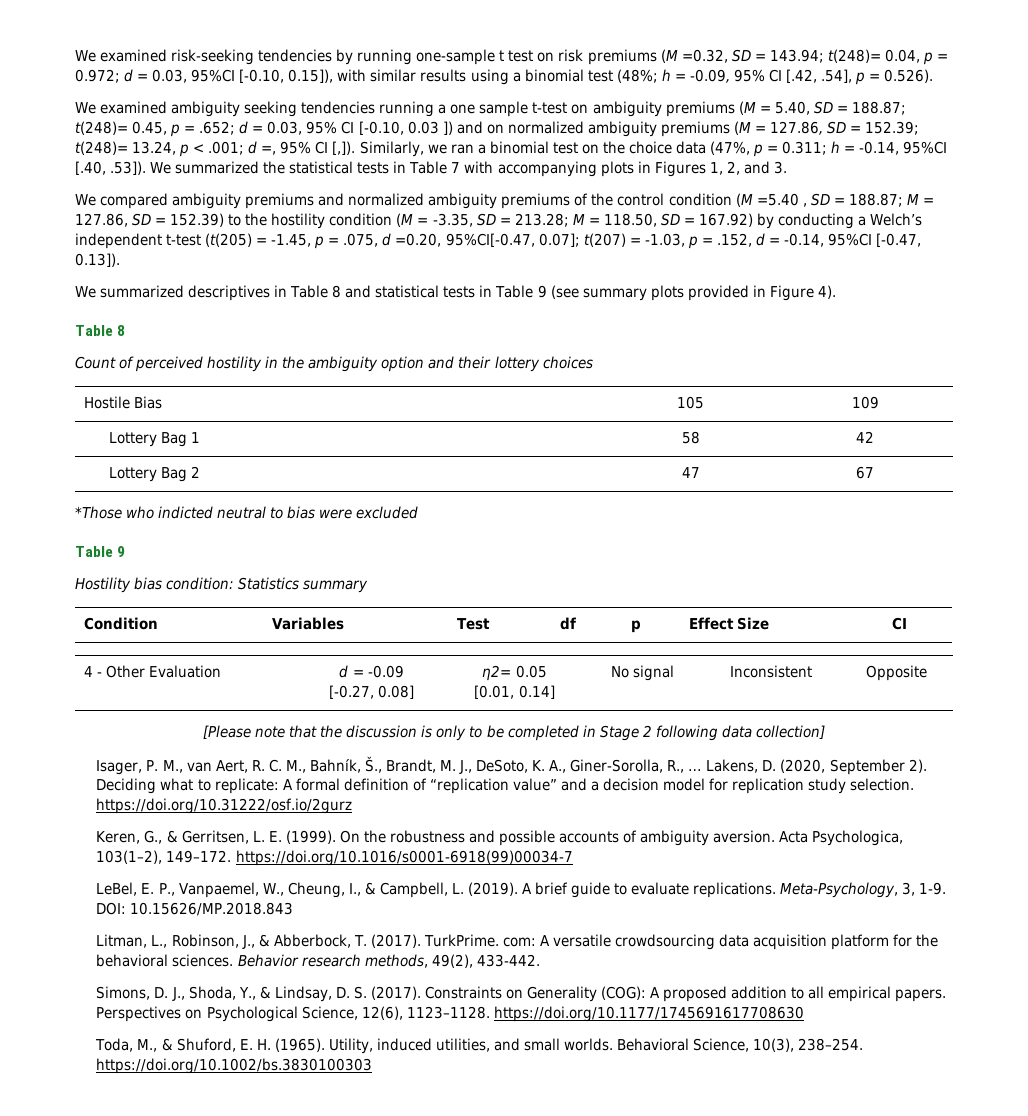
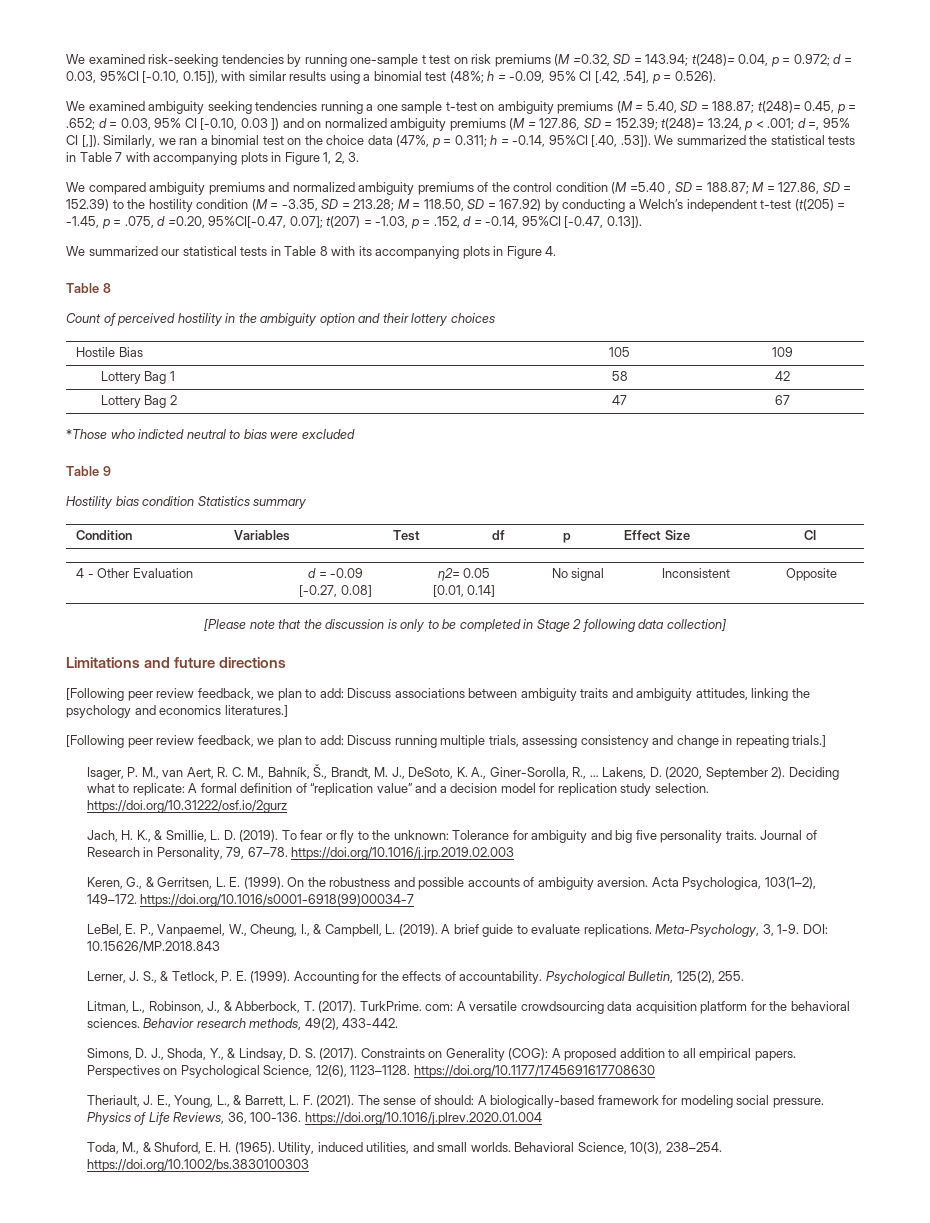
- Similarly, we ran a binomial test on the choice data (47%, p = 0.311; h = -0.14, 95%CI [.40, .53]). We summarized the statistical tests in Table 7 with accompanying plots in Figures 1, 2, and 3.
+ Similarly, we ran a binomial test on the choice data (47%, p = 0.311; h = -0.14, 95%CI [.40, .53]). We summarized the statistical tests in Table 7 with accompanying plots in Figure 1, 2, 3.
- We summarized descriptives in Table 8 and statistical tests in Table 9 (see summary plots provided in Figure 4).
+ We summarized our statistical tests in Table 8 with its accompanying plots in Figure 4.
- Hostility bias condition: Statistics summary
+ Hostility bias condition Statistics summary
+ Limitations and future directions
+ [Following peer review feedback, we plan to add: Discuss associations between ambiguity traits and ambiguity attitudes, linking the psychology and economics literatures.]
+ [Following peer review feedback, we plan to add: Discuss running multiple trials, assessing consistency and change in repeating trials.]
+ Jach, H. K., & Smillie, L. D. (2019). To fear or fly to the unknown: Tolerance for ambiguity and big five personality traits. Journal of Research in Personality, 79, 67–78. https://doi.org/10.1016/j.jrp.2019.02.003
+ Lerner, J. S., & Tetlock, P. E. (1999). Accounting for the effects of accountability. Psychological Bulletin, 125(2), 255.
+ Theriault, J. E., Young, L., & Barrett, L. F. (2021). The sense of should: A biologically-based framework for modeling social pressure. Physics of Life Reviews, 36, 100-136. https://doi.org/10.1016/j.plrev.2020.01.004

